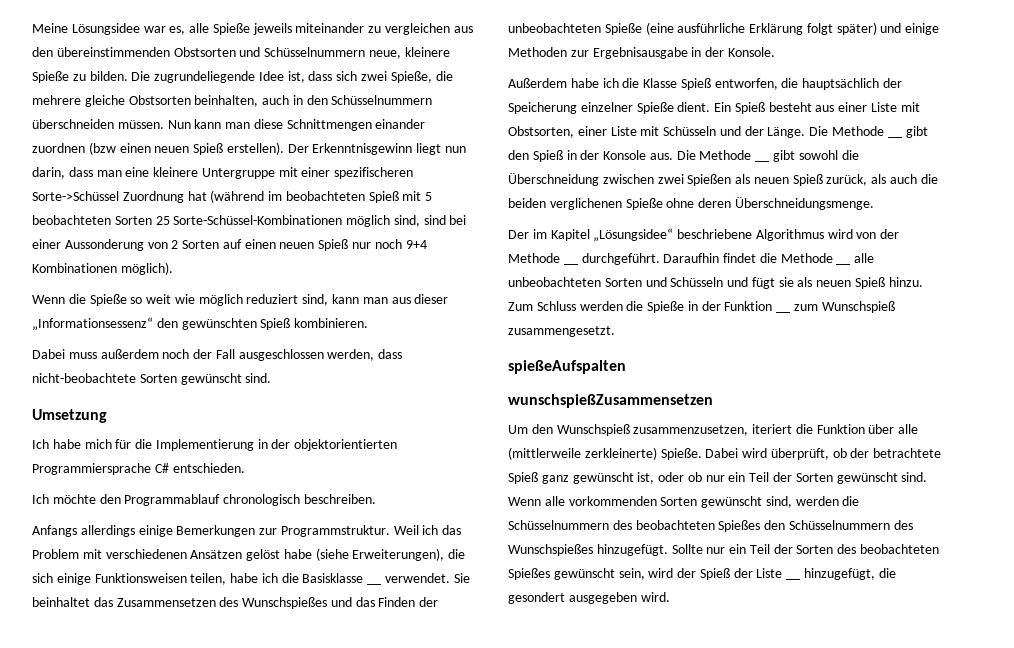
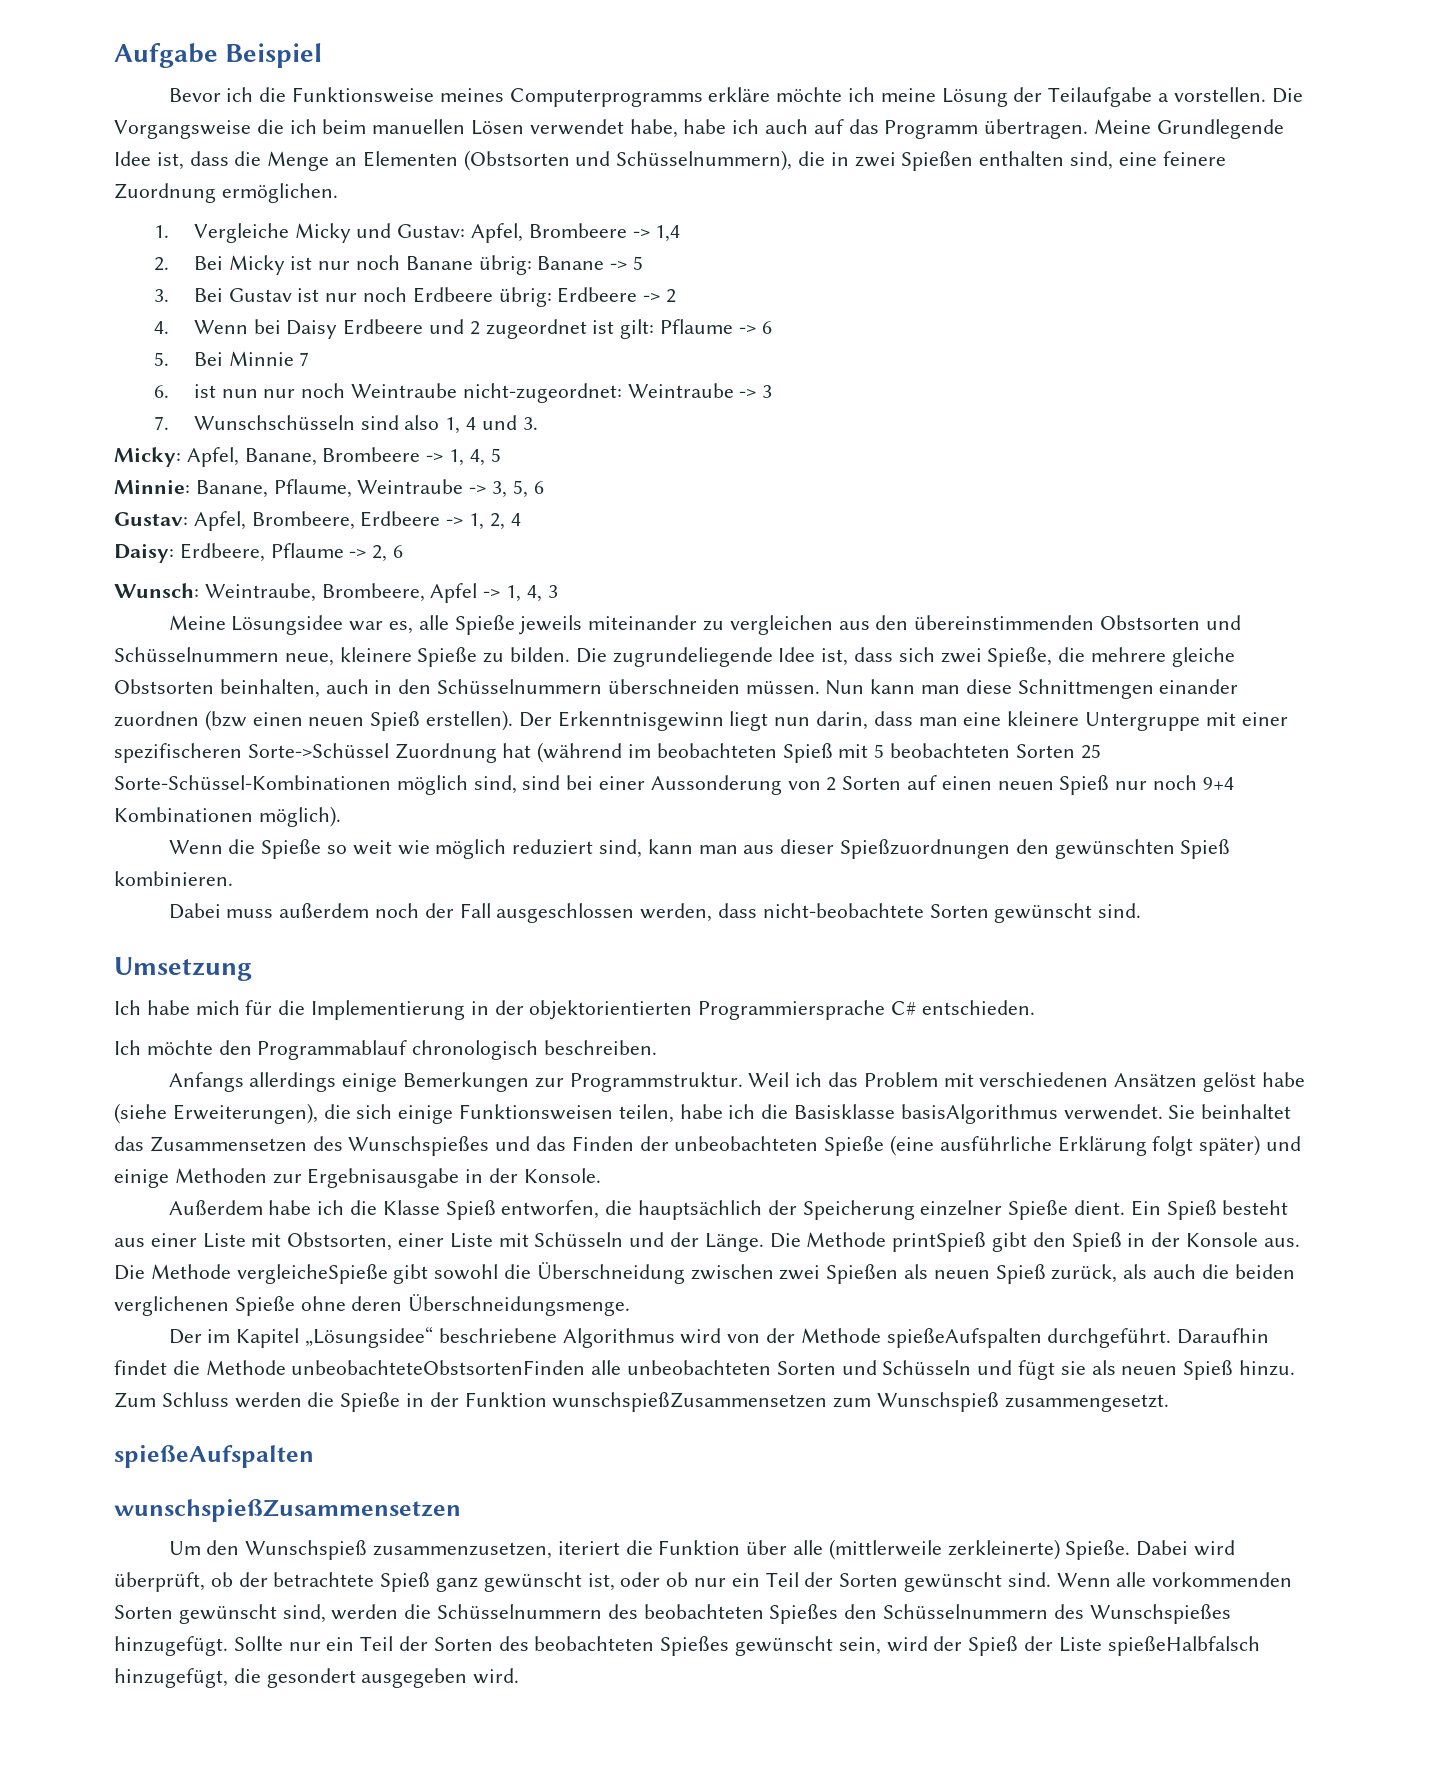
+ Aufgabe Beispiel
+ Bevor ich die Funktionsweise meines Computerprogramms erkläre möchte ich meine Lösung der Teilaufgabe a vorstellen. Die Vorgangsweise die ich beim manuellen Lösen verwendet habe, habe ich auch auf das Programm übertragen. Meine Grundlegende Idee ist, dass die Menge an Elementen (Obstsorten und Schüsselnummern), die in zwei Spießen enthalten sind, eine feinere Zuordnung ermöglichen.
+ 1. Vergleiche Micky und Gustav: Apfel, Brombeere -> 1,4
+ 2. Bei Micky ist nur noch Banane übrig: Banane -> 5
+ 3. Bei Gustav ist nur noch Erdbeere übrig: Erdbeere -> 2
+ 4. Wenn bei Daisy Erdbeere und 2 zugeordnet ist gilt: Pflaume -> 6
+ 5. Bei Minnie 7
+ 6. ist nun nur noch Weintraube nicht-zugeordnet: Weintraube -> 3
+ 7. Wunschschüsseln sind also 1, 4 und 3.
+ Micky: Apfel, Banane, Brombeere -> 1, 4, 5
+ Minnie: Banane, Pflaume, Weintraube -> 3, 5, 6
+ Gustav: Apfel, Brombeere, Erdbeere -> 1, 2, 4
+ Daisy: Erdbeere, Pflaume -> 2, 6
+ Wunsch: Weintraube, Brombeere, Apfel -> 1, 4, 3
- Wenn die Spieße so weit wie möglich reduziert sind, kann man aus dieser „Informationsessenz“ den gewünschten Spieß kombinieren.
+ Wenn die Spieße so weit wie möglich reduziert sind, kann man aus dieser Spießzuordnungen den gewünschten Spieß kombinieren.
- Weil ich das Problem mit verschiedenen Ansätzen gelöst habe (siehe Erweiterungen), die sich einige Funktionsweisen teilen, habe ich die Basisklasse __ verwendet.
+ Weil ich das Problem mit verschiedenen Ansätzen gelöst habe (siehe Erweiterungen), die sich einige Funktionsweisen teilen, habe ich die Basisklasse basisAlgorithmus verwendet.
- Die Methode __ gibt den Spieß in der Konsole aus.
+ Die Methode printSpieß gibt den Spieß in der Konsole aus.
- Die Methode __ gibt sowohl die Überschneidung zwischen zwei Spießen als neuen Spieß zurück, als auch die beiden verglichenen Spieße ohne deren Überschneidungsmenge.
+ Die Methode vergleicheSpieße gibt sowohl die Überschneidung zwischen zwei Spießen als neuen Spieß zurück, als auch die beiden verglichenen Spieße ohne deren Überschneidungsmenge.
- Der im Kapitel „Lösungsidee“ beschriebene Algorithmus wird von der Methode __ durchgeführt.
+ Der im Kapitel „Lösungsidee“ beschriebene Algorithmus wird von der Methode spießeAufspalten durchgeführt.
- Daraufhin findet die Methode __ alle unbeobachteten Sorten und Schüsseln und fügt sie als neuen Spieß hinzu.
+ Daraufhin findet die Methode unbeobachteteObstsortenFinden alle unbeobachteten Sorten und Schüsseln und fügt sie als neuen Spieß hinzu.
- Zum Schluss werden die Spieße in der Funktion __ zum Wunschspieß zusammengesetzt.
+ Zum Schluss werden die Spieße in der Funktion wunschspießZusammensetzen zum Wunschspieß zusammengesetzt.
- Sollte nur ein Teil der Sorten des beobachteten Spießes gewünscht sein, wird der Spieß der Liste __ hinzugefügt, die gesondert ausgegeben wird.
+ Sollte nur ein Teil der Sorten des beobachteten Spießes gewünscht sein, wird der Spieß der Liste spießeHalbfalsch hinzugefügt, die gesondert ausgegeben wird.

